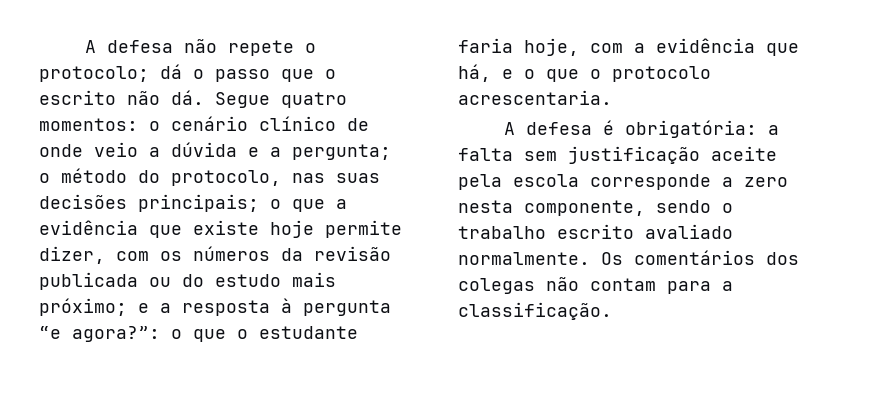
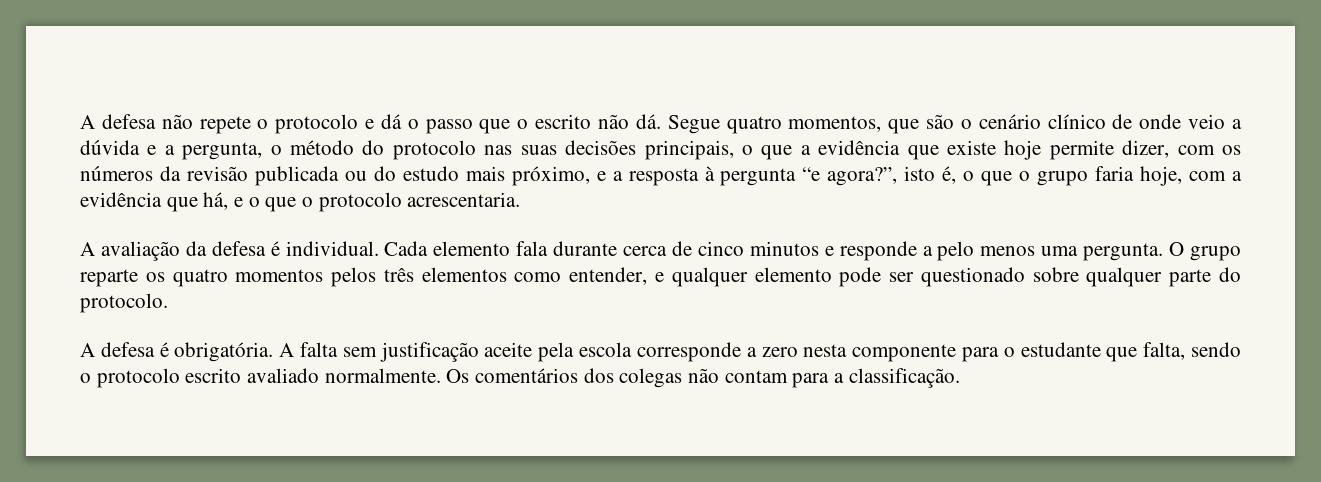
- A defesa não repete o protocolo; dá o passo que o escrito não dá.
+ A defesa não repete o protocolo e dá o passo que o escrito não dá.
- Segue quatro momentos: o cenário clínico de onde veio a dúvida e a pergunta; o método do protocolo, nas suas decisões principais; o que a evidência que existe hoje permite dizer, com os números da revisão publicada ou do estudo mais próximo; e a resposta à pergunta “e agora?”: o que o estudante faria hoje, com a evidência que há, e o que o protocolo acrescentaria.
+ Segue quatro momentos, que são o cenário clínico de onde veio a dúvida e a pergunta, o método do protocolo nas suas decisões principais, o que a evidência que existe hoje permite dizer, com os números da revisão publicada ou do estudo mais próximo, e a resposta à pergunta “e agora?”, isto é, o que o grupo faria hoje, com a evidência que há, e o que o protocolo acrescentaria.
- A defesa é obrigatória: a falta sem justificação aceite pela escola corresponde a zero nesta componente, sendo o trabalho escrito avaliado normalmente.
+ A avaliação da defesa é individual. Cada elemento fala durante cerca de cinco minutos e responde a pelo menos uma pergunta. O grupo reparte os quatro momentos pelos três elementos como entender, e qualquer elemento pode ser questionado sobre qualquer parte do protocolo.
+ A defesa é obrigatória. A falta sem justificação aceite pela escola corresponde a zero nesta componente para o estudante que falta, sendo o protocolo escrito avaliado normalmente.

